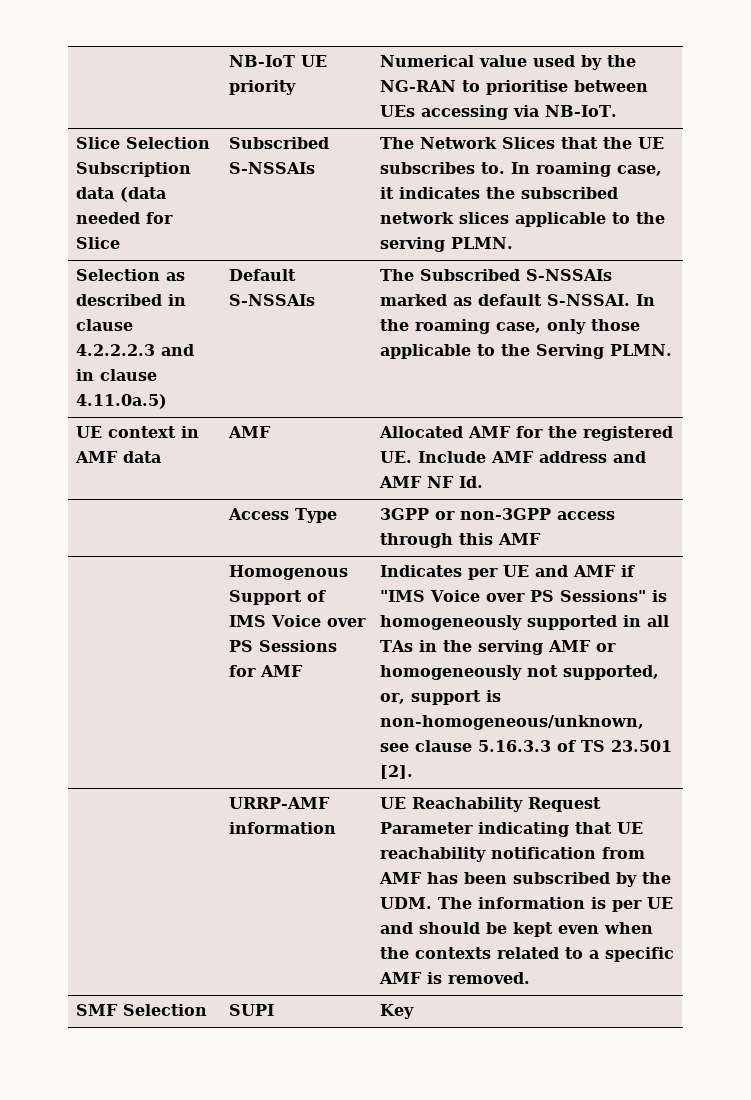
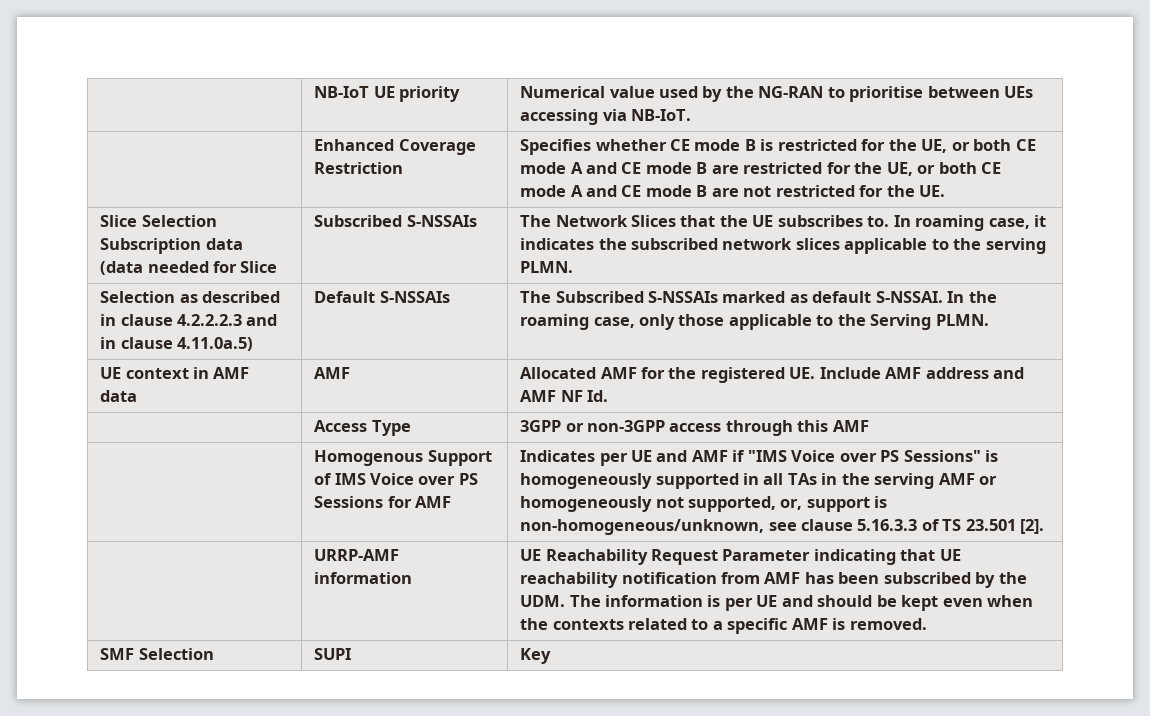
+ Enhanced Coverage Restriction | Specifies whether CE mode B is restricted for the UE, or both CE mode A and CE mode B are restricted for the UE, or both CE mode A and CE mode B are not restricted for the UE.

